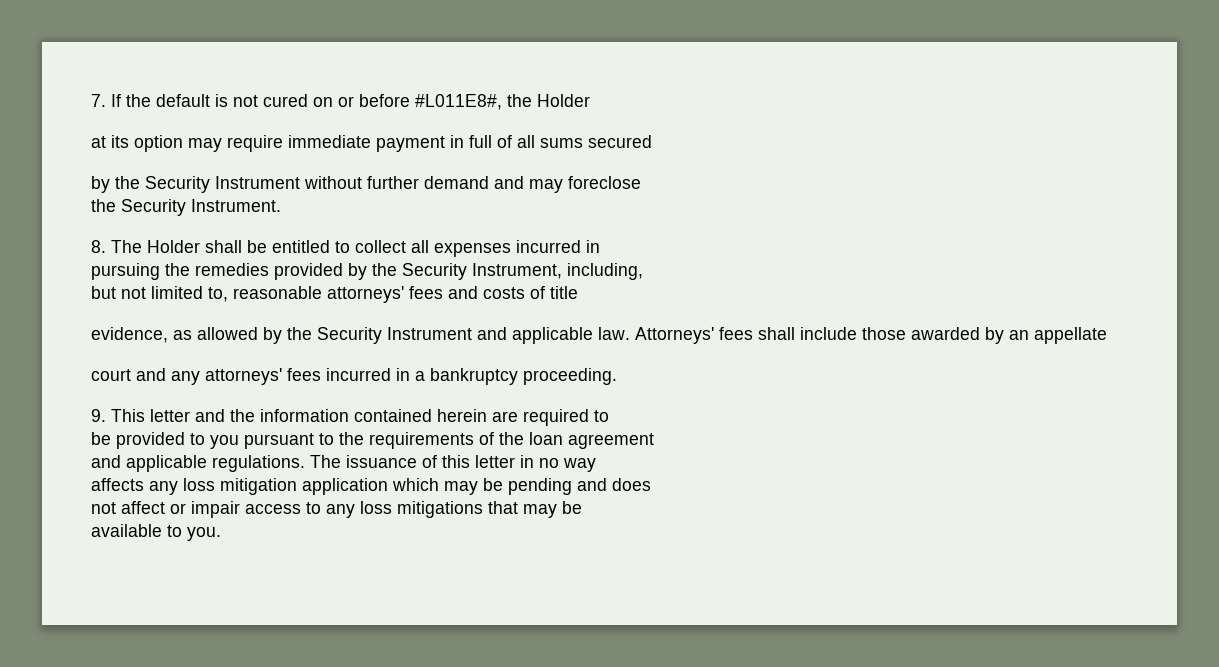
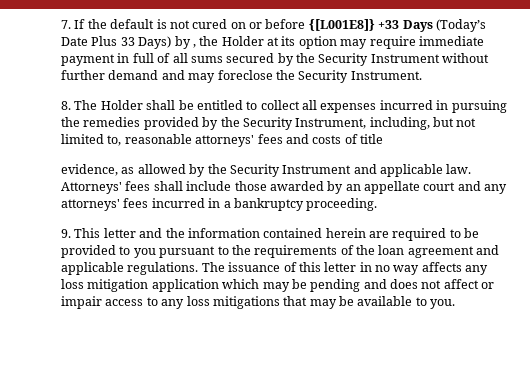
- 7. If the default is not cured on or before #L011E8#, the Holder
- at its option may require immediate payment in full of all sums secured
- by the Security Instrument without further demand and may foreclose
- the Security Instrument.
+ 7. If the default is not cured on or before {[L001E8]} +33 Days (Today’s Date Plus 33 Days) by , the Holder at its option may require immediate payment in full of all sums secured by the Security Instrument without further demand and may foreclose the Security Instrument.
- 8. The Holder shall be entitled to collect all expenses incurred in
- pursuing the remedies provided by the Security Instrument, including,
- but not limited to, reasonable attorneys' fees and costs of title
+ 8. The Holder shall be entitled to collect all expenses incurred in pursuing the remedies provided by the Security Instrument, including, but not limited to, reasonable attorneys' fees and costs of title
- Attorneys' fees shall include those awarded by an appellate
- court and any attorneys' fees incurred in a bankruptcy proceeding.
+ Attorneys' fees shall include those awarded by an appellate court and any attorneys' fees incurred in a bankruptcy proceeding.
- 9. This letter and the information contained herein are required to
- be provided to you pursuant to the requirements of the loan agreement
- and applicable regulations.
+ 9. This letter and the information contained herein are required to be provided to you pursuant to the requirements of the loan agreement and applicable regulations.
- The issuance of this letter in no way
- affects any loss mitigation application which may be pending and does
- not affect or impair access to any loss mitigations that may be
- available to you.
+ The issuance of this letter in no way affects any loss mitigation application which may be pending and does not affect or impair access to any loss mitigations that may be available to you.

